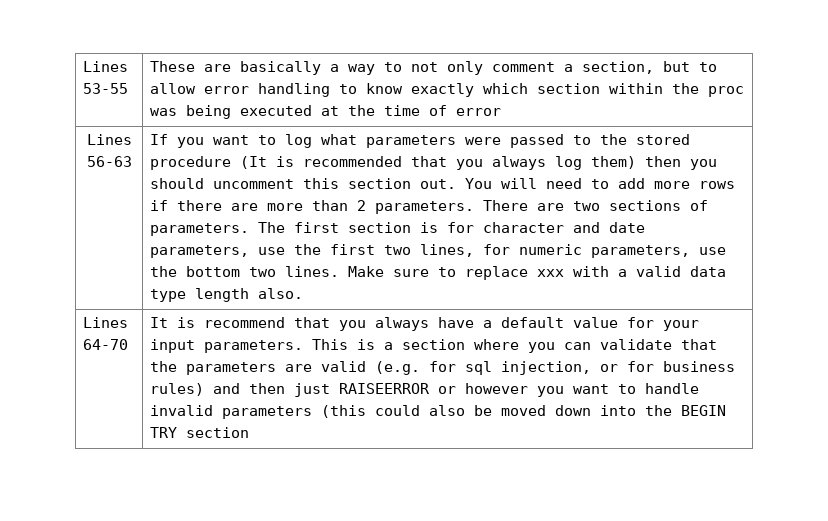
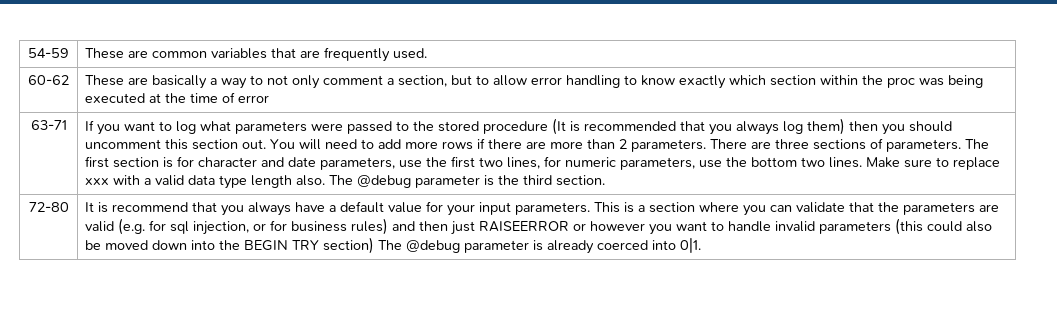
- Lines 53-55 | These are basically a way to not only comment a section, but to allow error handling to know exactly which section within the proc was being executed at the time of error
+ 54-59 | These are common variables that are frequently used.
+ 60-62 | These are basically a way to not only comment a section, but to allow error handling to know exactly which section within the proc was being executed at the time of error
- Lines 56-63
+ 63-71
- There are two sections of parameters.
+ There are three sections of parameters.
- Make sure to replace xxx with a valid data type length also.
- Lines 64-70
+ Make sure to replace xxx with a valid data type length also. The @debug parameter is the third section.
+ 72-80
- This is a section where you can validate that the parameters are valid (e.g. for sql injection, or for business rules) and then just RAISEERROR or however you want to handle invalid parameters (this could also be moved down into the BEGIN TRY section
+ This is a section where you can validate that the parameters are valid (e.g. for sql injection, or for business rules) and then just RAISEERROR or however you want to handle invalid parameters (this could also be moved down into the BEGIN TRY section) The @debug parameter is already coerced into 0|1.

